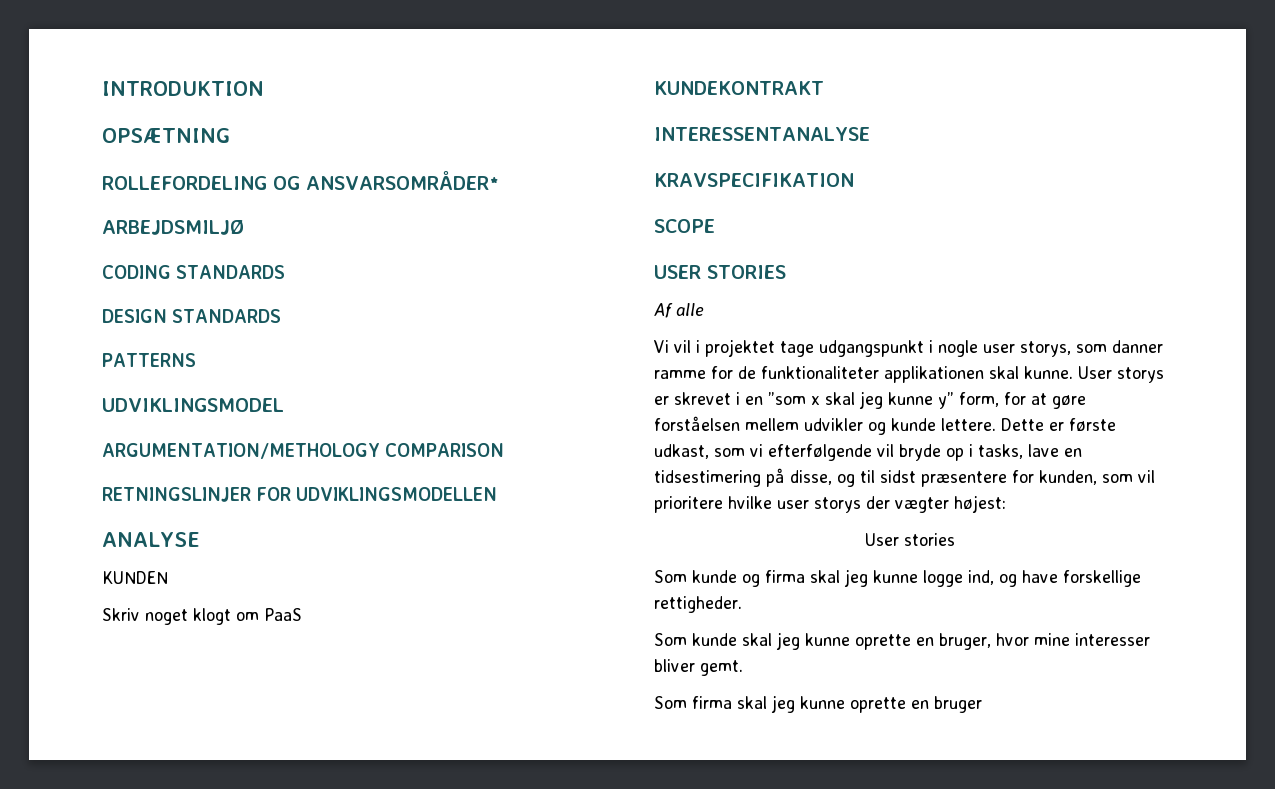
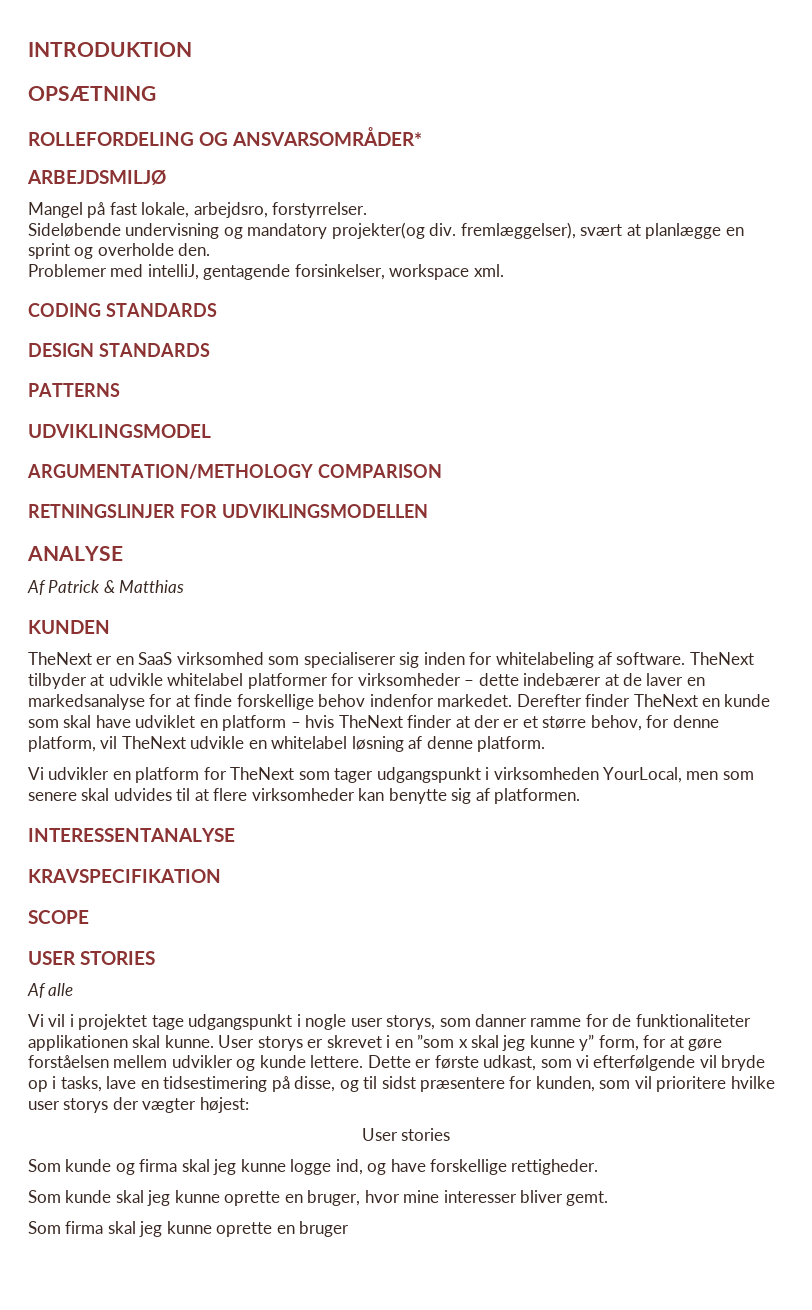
+ Mangel på fast lokale, arbejdsro, forstyrrelser.
+ Sideløbende undervisning og mandatory projekter(og div. fremlæggelser), svært at planlægge en sprint og overholde den.
+ Problemer med intelliJ, gentagende forsinkelser, workspace xml.
+ Af Patrick & Matthias
  KUNDEN
- Skriv noget klogt om PaaS
- KUNDEKONTRAKT
+ TheNext er en SaaS virksomhed som specialiserer sig inden for whitelabeling af software. TheNext tilbyder at udvikle whitelabel platformer for virksomheder – dette indebærer at de laver en markedsanalyse for at finde forskellige behov indenfor markedet. Derefter finder TheNext en kunde som skal have udviklet en platform – hvis TheNext finder at der er et større behov, for denne platform, vil TheNext udvikle en whitelabel løsning af denne platform.
+ Vi udvikler en platform for TheNext som tager udgangspunkt i virksomheden YourLocal, men som senere skal udvides til at flere virksomheder kan benytte sig af platformen.

